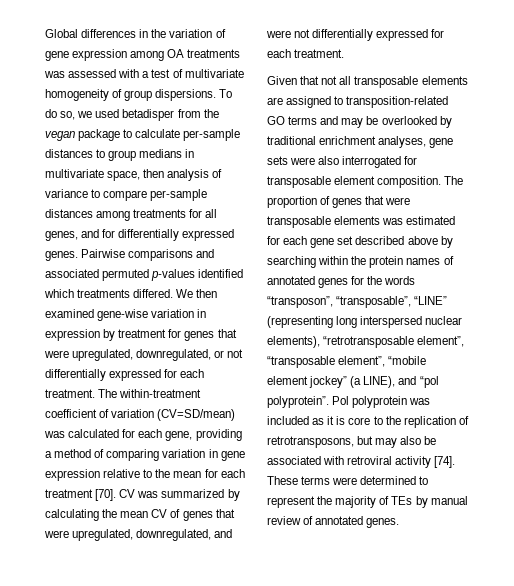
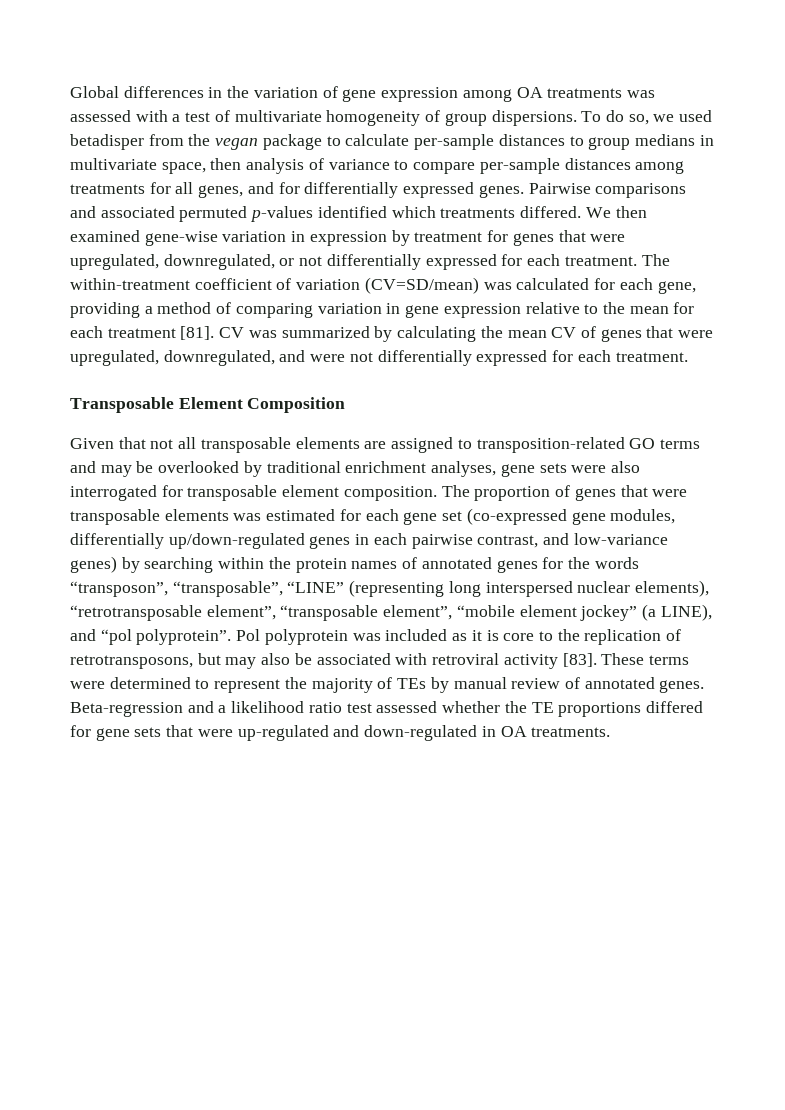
- The within-treatment coefficient of variation (CV=SD/mean) was calculated for each gene, providing a method of comparing variation in gene expression relative to the mean for each treatment [70].
+ The within-treatment coefficient of variation (CV=SD/mean) was calculated for each gene, providing a method of comparing variation in gene expression relative to the mean for each treatment [81].
+ Transposable Element Composition
- The proportion of genes that were transposable elements was estimated for each gene set described above by searching within the protein names of annotated genes for the words “transposon”, “transposable”, “LINE” (representing long interspersed nuclear elements), “retrotransposable element”, “transposable element”, “mobile element jockey” (a LINE), and “pol polyprotein”.
+ The proportion of genes that were transposable elements was estimated for each gene set (co-expressed gene modules, differentially up/down-regulated genes in each pairwise contrast, and low-variance genes) by searching within the protein names of annotated genes for the words “transposon”, “transposable”, “LINE” (representing long interspersed nuclear elements), “retrotransposable element”, “transposable element”, “mobile element jockey” (a LINE), and “pol polyprotein”.
- Pol polyprotein was included as it is core to the replication of retrotransposons, but may also be associated with retroviral activity [74].
+ Pol polyprotein was included as it is core to the replication of retrotransposons, but may also be associated with retroviral activity [83].
+ Beta-regression and a likelihood ratio test assessed whether the TE proportions differed for gene sets that were up-regulated and down-regulated in OA treatments.

